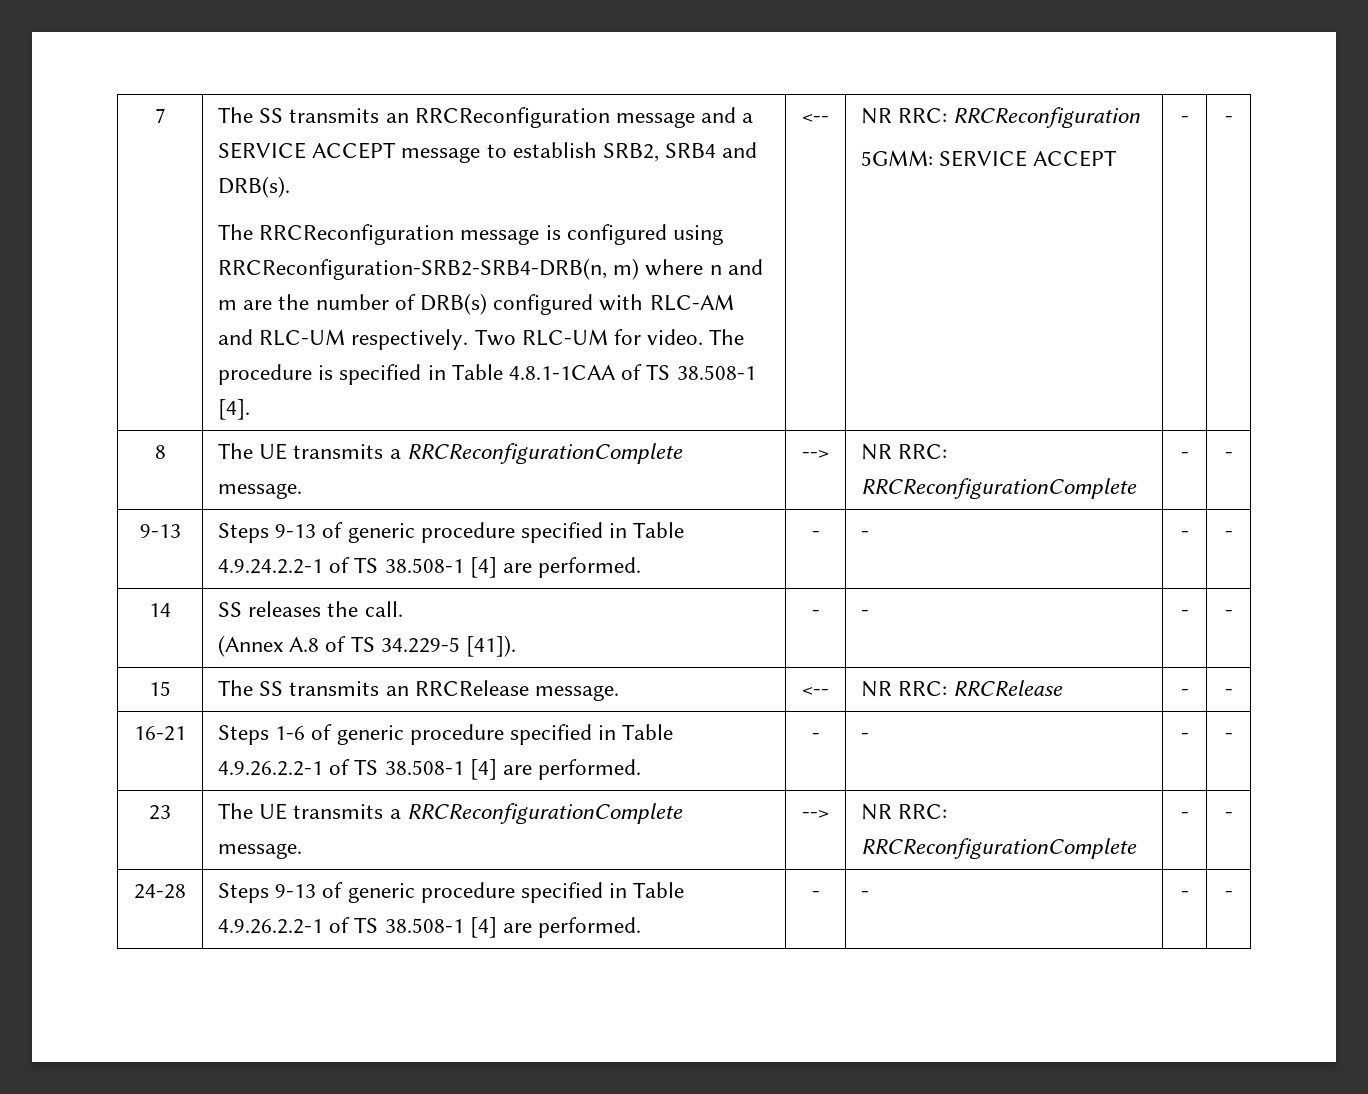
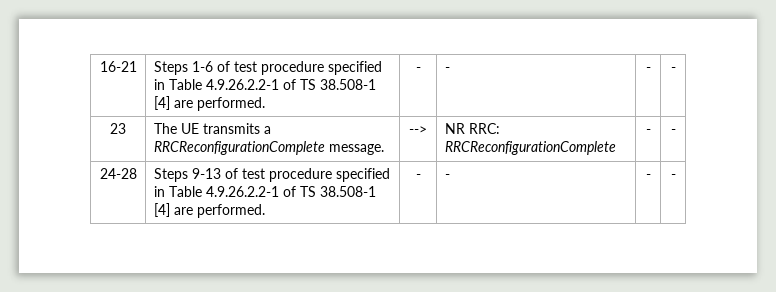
- 7 | The SS transmits an RRCReconfiguration message and a SERVICE ACCEPT message to establish SRB2, SRB4 and DRB(s).
- The RRCReconfiguration message is configured using RRCReconfiguration-SRB2-SRB4-DRB(n, m) where n and m are the number of DRB(s) configured with RLC-AM and RLC-UM respectively. Two RLC-UM for video. The procedure is specified in Table 4.8.1-1CAA of TS 38.508-1 [4]. | <-- | NR RRC: RRCReconfiguration
- 5GMM: SERVICE ACCEPT | - | -
- 8 | The UE transmits a RRCReconfigurationComplete message. | --> | NR RRC: RRCReconfigurationComplete | - | -
- 9-13 | Steps 9-13 of generic procedure specified in Table 4.9.24.2.2-1 of TS 38.508-1 [4] are performed. | - | - | - | -
- 14 | SS releases the call.
- (Annex A.8 of TS 34.229-5 [41]). | - | - | - | -
- 15 | The SS transmits an RRCRelease message. | <-- | NR RRC: RRCRelease | - | -
- 16-21 | Steps 1-6 of generic procedure specified in Table 4.9.26.2.2-1 of TS 38.508-1 [4] are performed. | - | - | - | -
+ 16-21 | Steps 1-6 of test procedure specified in Table 4.9.26.2.2-1 of TS 38.508-1 [4] are performed. | - | - | - | -
- 24-28 | Steps 9-13 of generic procedure specified in Table 4.9.26.2.2-1 of TS 38.508-1 [4] are performed. | - | - | - | -
+ 24-28 | Steps 9-13 of test procedure specified in Table 4.9.26.2.2-1 of TS 38.508-1 [4] are performed. | - | - | - | -

